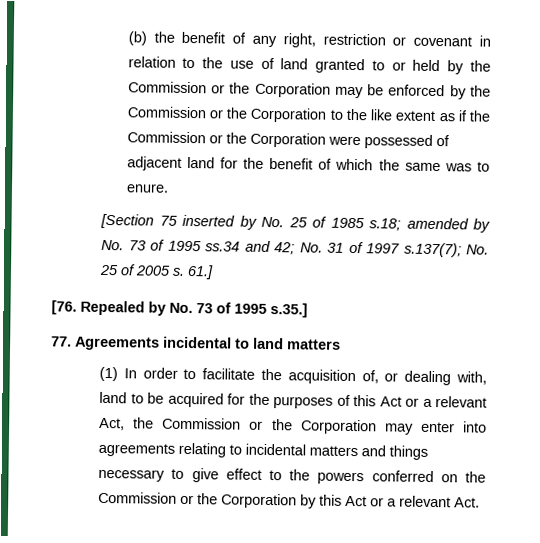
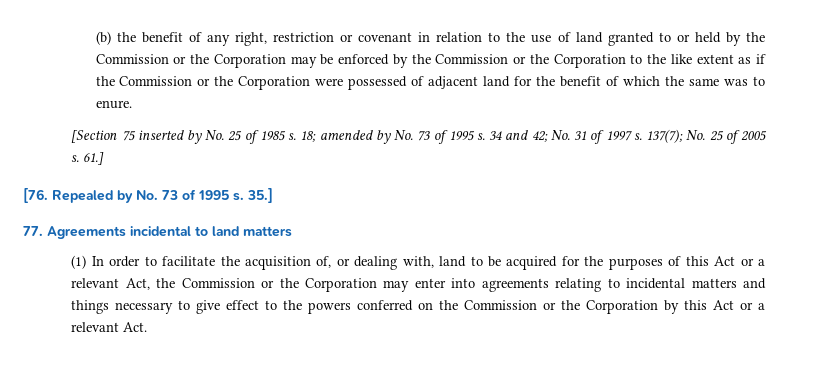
- [Section 75 inserted by No. 25 of 1985 s.18; amended by No. 73 of 1995 ss.34 and 42; No. 31 of 1997 s.137(7); No. 25 of 2005 s.
+ [Section 75 inserted by No. 25 of 1985 s. 18; amended by No. 73 of 1995 s. 34 and 42; No. 31 of 1997 s. 137(7); No. 25 of 2005 s.
- [76. Repealed by No. 73 of 1995 s.35.]
+ [76. Repealed by No. 73 of 1995 s. 35.]

